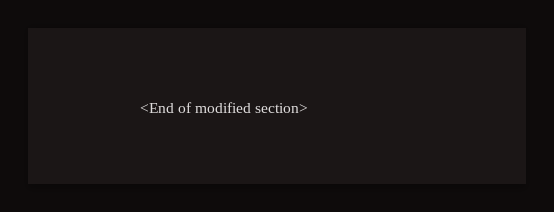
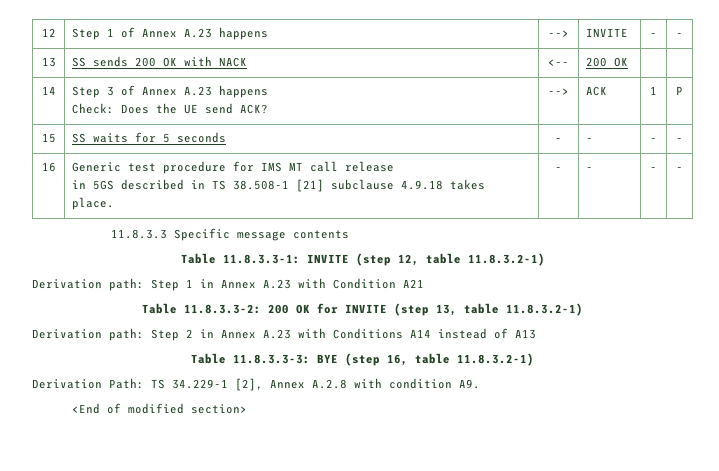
+ 12 | Step 1 of Annex A.23 happens | --> | INVITE | - | -
+ 13 | SS sends 200 OK with NACK | <-- | 200 OK | |
+ 14 | Step 3 of Annex A.23 happens
+ Check: Does the UE send ACK? | --> | ACK | 1 | P
+ 15 | SS waits for 5 seconds | - | - | - | -
+ 16 | Generic test procedure for IMS MT call release
+ in 5GS described in TS 38.508-1 [21] subclause 4.9.18 takes place. | - | - | - | -
+ 11.8.3.3 Specific message contents
+ Table 11.8.3.3-1: INVITE (step 12, table 11.8.3.2-1)
+ Derivation path: Step 1 in Annex A.23 with Condition A21
+ Table 11.8.3.3-2: 200 OK for INVITE (step 13, table 11.8.3.2-1)
+ Derivation path: Step 2 in Annex A.23 with Conditions A14 instead of A13
+ Table 11.8.3.3-3: BYE (step 16, table 11.8.3.2-1)
+ Derivation Path: TS 34.229-1 [2], Annex A.2.8 with condition A9.

